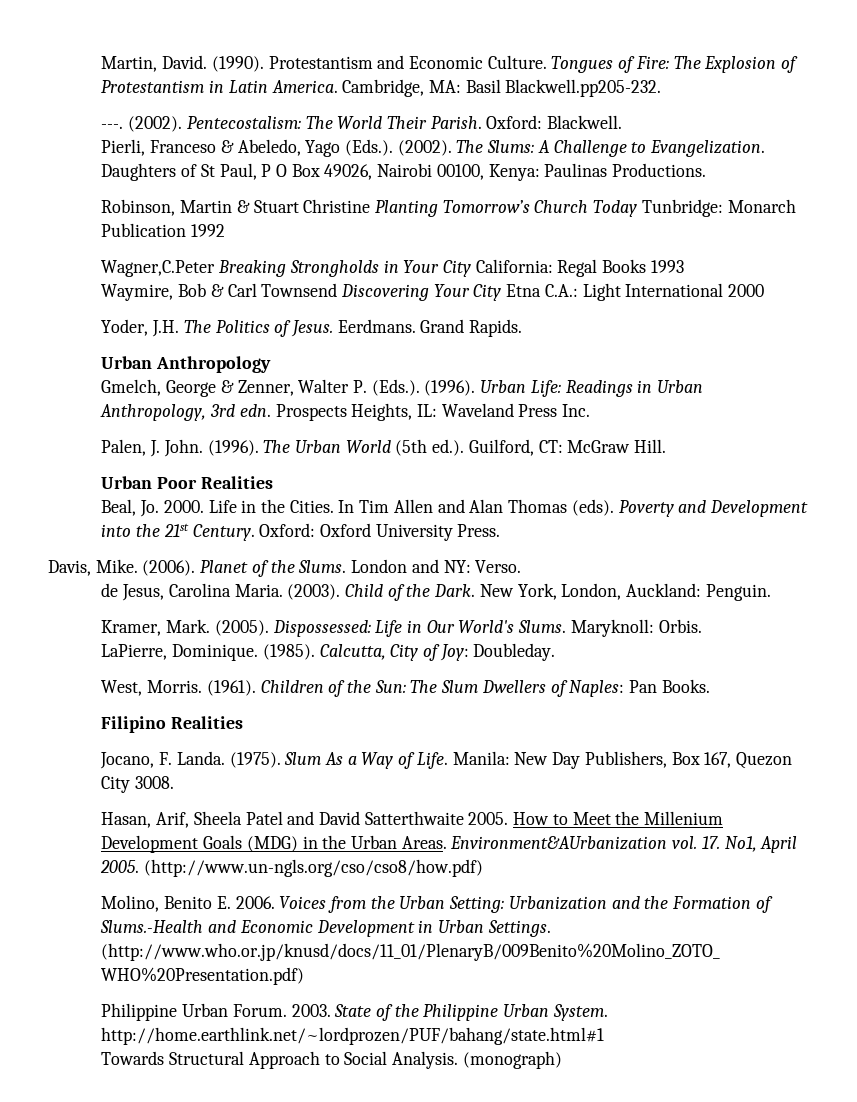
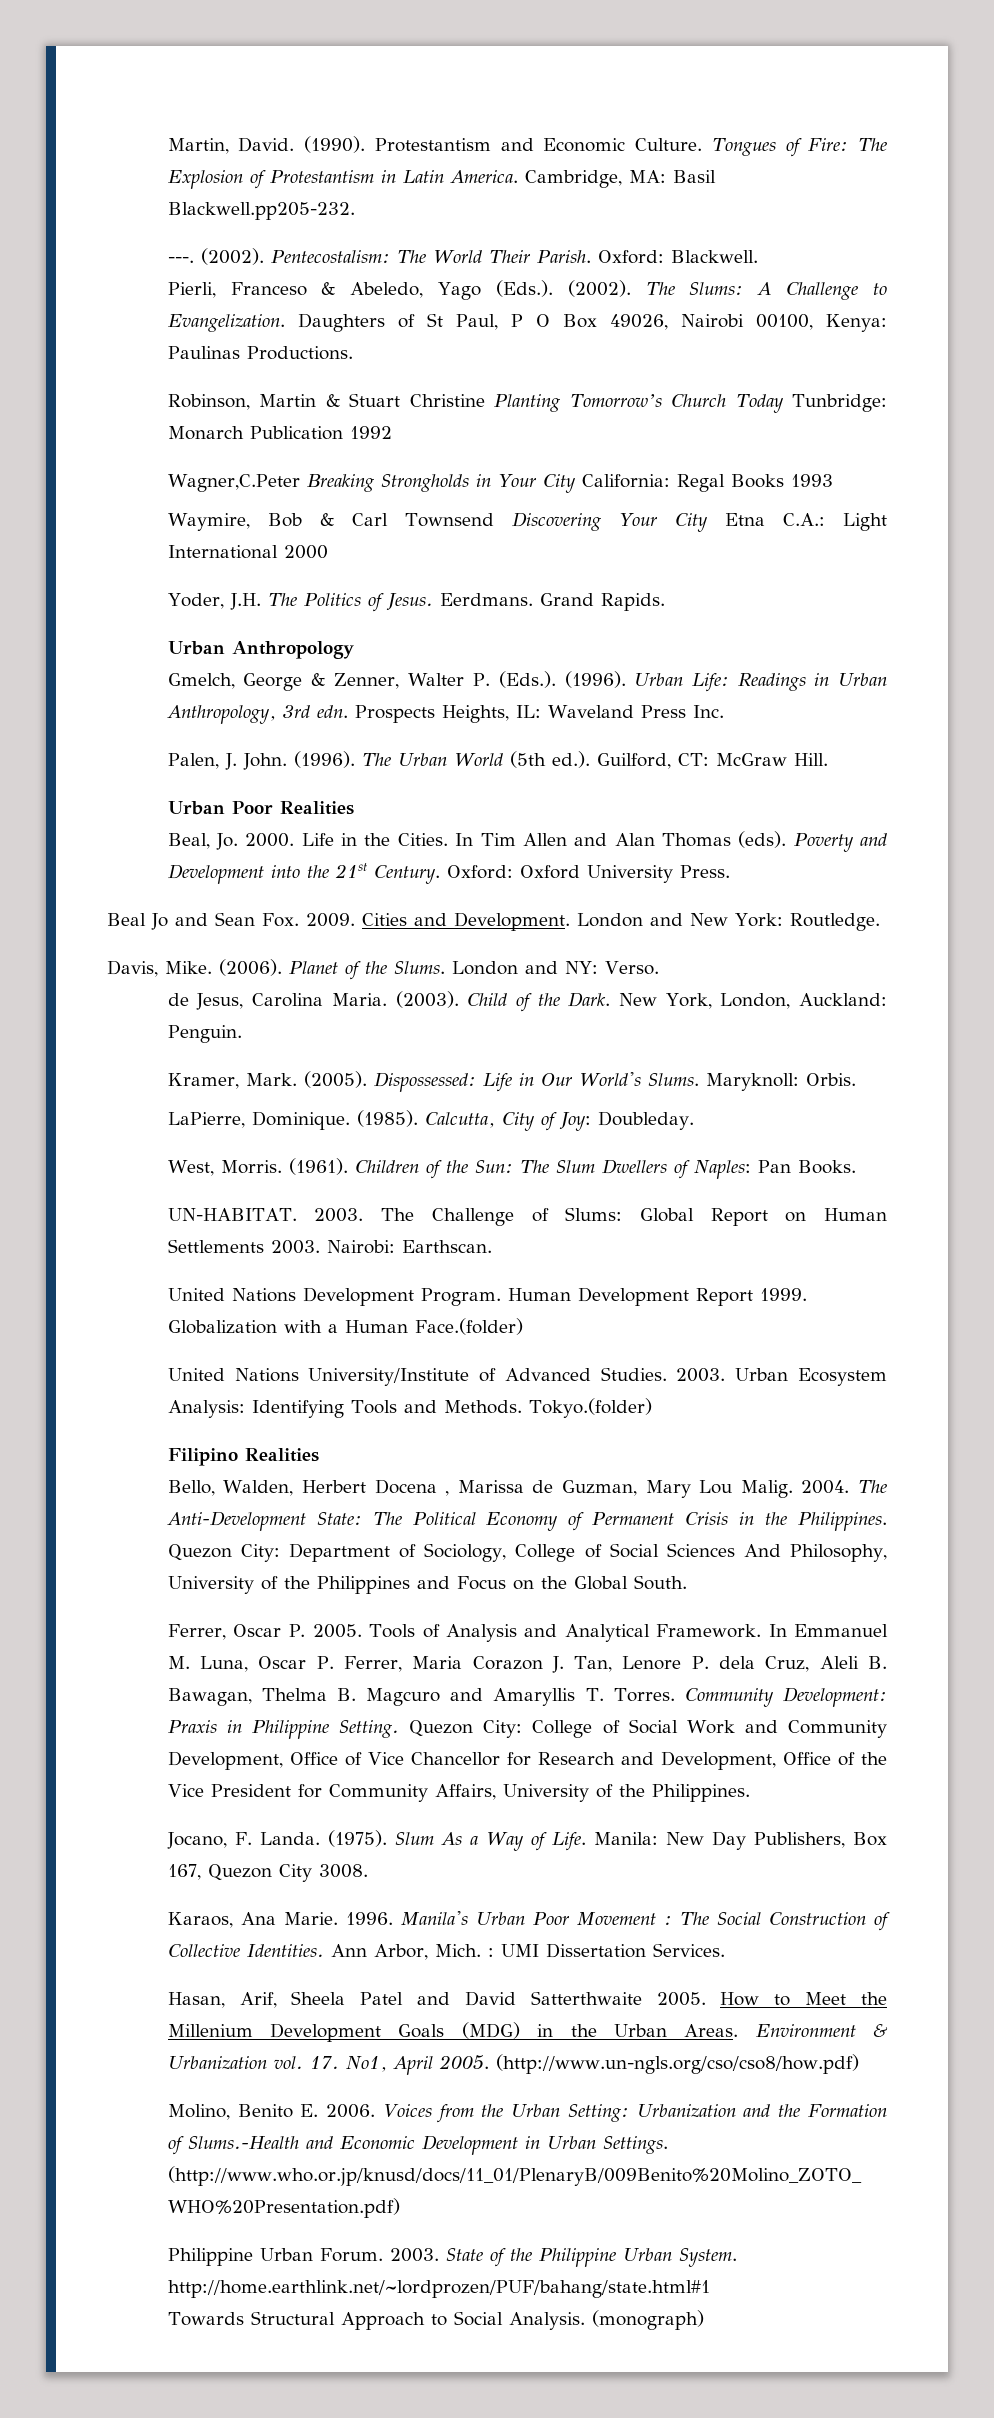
+ Beal Jo and Sean Fox. 2009. Cities and Development. London and New York: Routledge.
+ UN-HABITAT. 2003. The Challenge of Slums: Global Report on Human Settlements 2003. Nairobi: Earthscan.
+ United Nations Development Program. Human Development Report 1999. Globalization with a Human Face.(folder)
+ United Nations University/Institute of Advanced Studies. 2003. Urban Ecosystem Analysis: Identifying Tools and Methods. Tokyo.(folder)
  Filipino Realities
+ Bello, Walden, Herbert Docena , Marissa de Guzman, Mary Lou Malig. 2004. The Anti-Development State: The Political Economy of Permanent Crisis in the Philippines. Quezon City: Department of Sociology, College of Social Sciences And Philosophy, University of the Philippines and Focus on the Global South.
+ Ferrer, Oscar P. 2005. Tools of Analysis and Analytical Framework. In Emmanuel M. Luna, Oscar P. Ferrer, Maria Corazon J. Tan, Lenore P. dela Cruz, Aleli B. Bawagan, Thelma B. Magcuro and Amaryllis T. Torres. Community Development: Praxis in Philippine Setting. Quezon City: College of Social Work and Community Development, Office of Vice Chancellor for Research and Development, Office of the Vice President for Community Affairs, University of the Philippines.
+ Karaos, Ana Marie. 1996. Manila's Urban Poor Movement : The Social Construction of Collective Identities. Ann Arbor, Mich. : UMI Dissertation Services.
- Environment&AUrbanization vol. 17. No1, April 2005.
+ Environment & Urbanization vol. 17. No1, April 2005.

